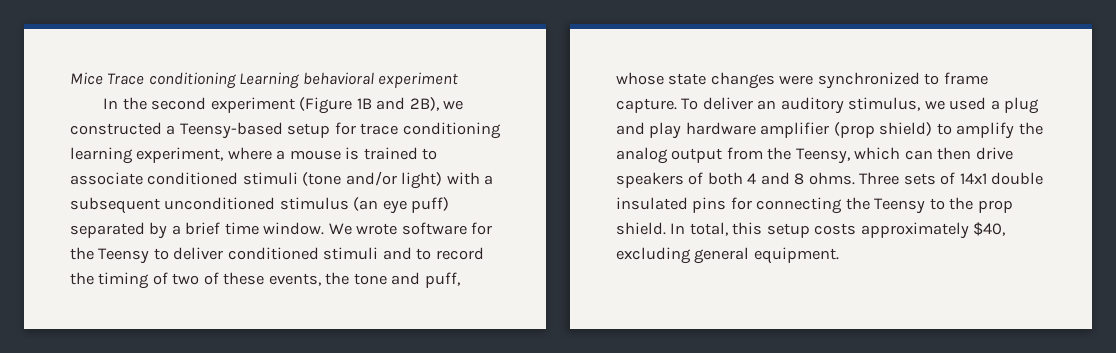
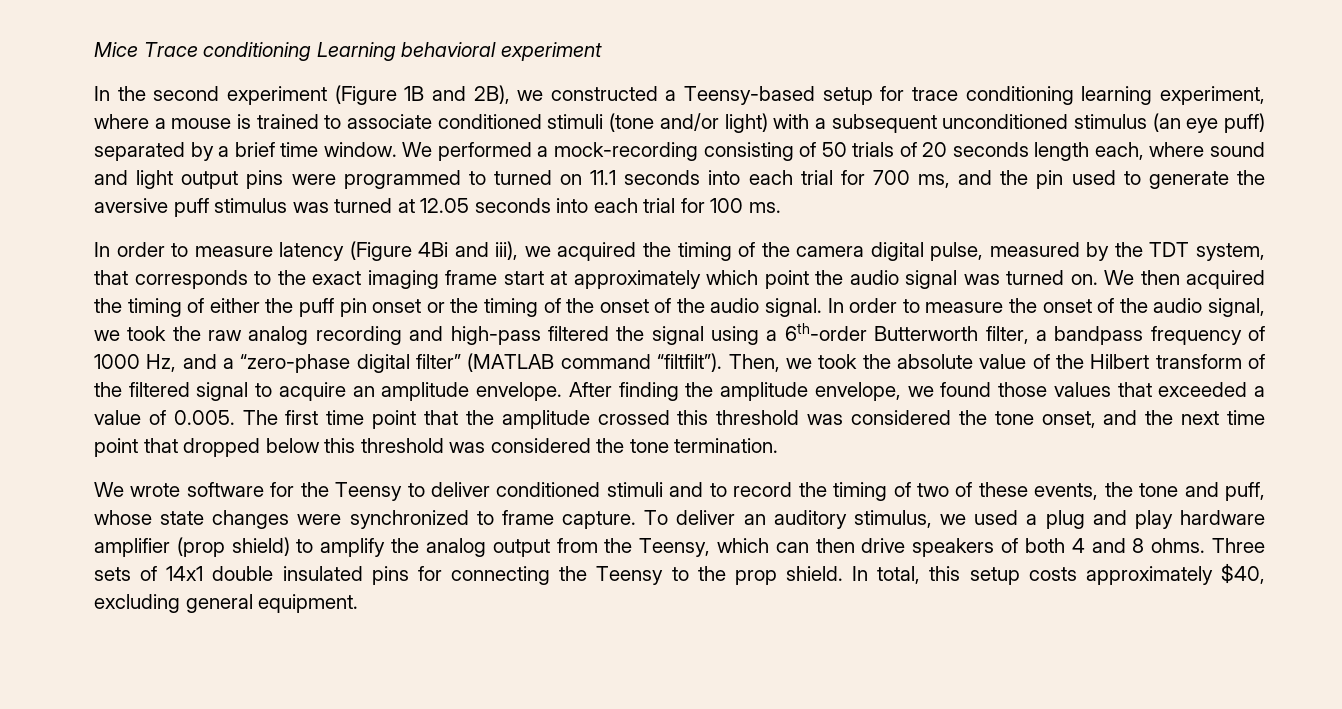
+ We performed a mock-recording consisting of 50 trials of 20 seconds length each, where sound and light output pins were programmed to turned on 11.1 seconds into each trial for 700 ms, and the pin used to generate the aversive puff stimulus was turned at 12.05 seconds into each trial for 100 ms.
+ In order to measure latency (Figure 4Bi and iii), we acquired the timing of the camera digital pulse, measured by the TDT system, that corresponds to the exact imaging frame start at approximately which point the audio signal was turned on. We then acquired the timing of either the puff pin onset or the timing of the onset of the audio signal. In order to measure the onset of the audio signal, we took the raw analog recording and high-pass filtered the signal using a 6th-order Butterworth filter, a bandpass frequency of 1000 Hz, and a “zero-phase digital filter” (MATLAB command “filtfilt”). Then, we took the absolute value of the Hilbert transform of the filtered signal to acquire an amplitude envelope. After finding the amplitude envelope, we found those values that exceeded a value of 0.005. The first time point that the amplitude crossed this threshold was considered the tone onset, and the next time point that dropped below this threshold was considered the tone termination.

